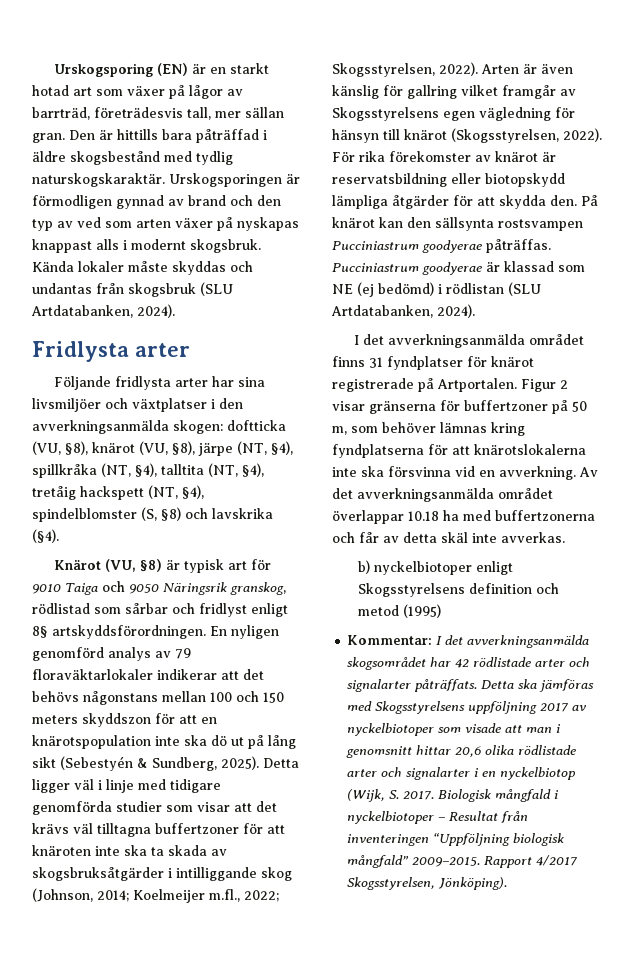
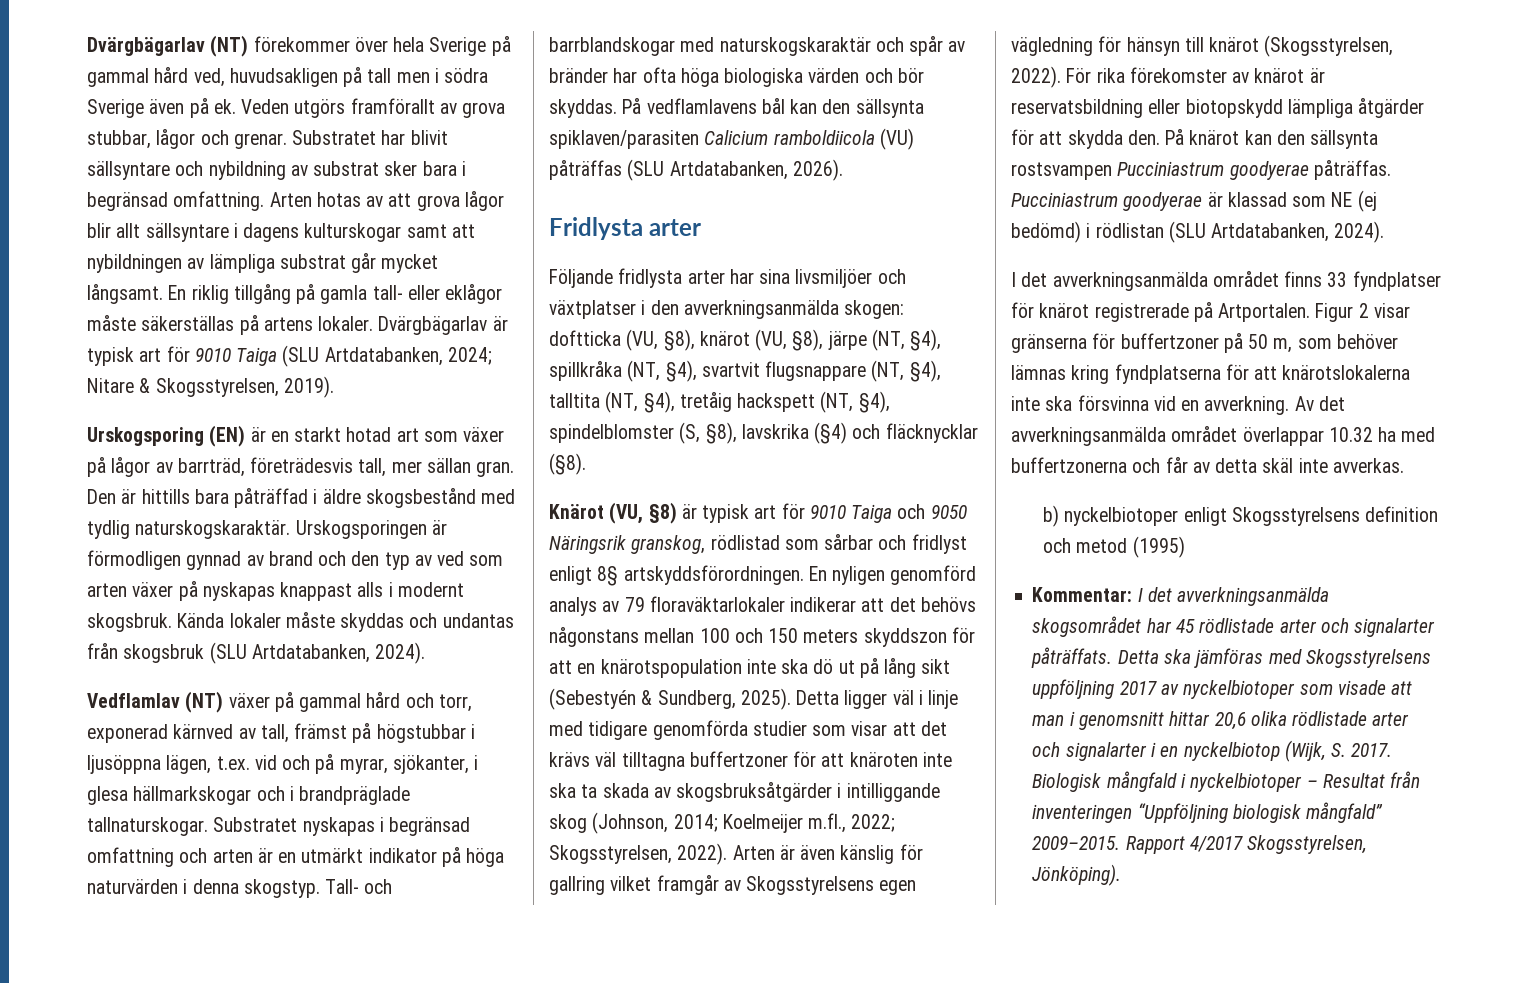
+ Dvärgbägarlav (NT) förekommer över hela Sverige på gammal hård ved, huvudsakligen på tall men i södra Sverige även på ek. Veden utgörs framförallt av grova stubbar, lågor och grenar. Substratet har blivit sällsyntare och nybildning av substrat sker bara i begränsad omfattning. Arten hotas av att grova lågor blir allt sällsyntare i dagens kulturskogar samt att nybildningen av lämpliga substrat går mycket långsamt. En riklig tillgång på gamla tall- eller eklågor måste säkerställas på artens lokaler. Dvärgbägarlav är typisk art för 9010 Taiga (SLU Artdatabanken, 2024; Nitare & Skogsstyrelsen, 2019).
+ Vedflamlav (NT) växer på gammal hård och torr, exponerad kärnved av tall, främst på högstubbar i ljusöppna lägen, t.ex. vid och på myrar, sjökanter, i glesa hällmarkskogar och i brandpräglade tallnaturskogar. Substratet nyskapas i begränsad omfattning och arten är en utmärkt indikator på höga naturvärden i denna skogstyp. Tall- och barrblandskogar med naturskogskaraktär och spår av bränder har ofta höga biologiska värden och bör skyddas. På vedflamlavens bål kan den sällsynta spiklaven/parasiten Calicium ramboldiicola (VU) påträffas (SLU Artdatabanken, 2026).
- Följande fridlysta arter har sina livsmiljöer och växtplatser i den avverkningsanmälda skogen: doftticka (VU, §8), knärot (VU, §8), järpe (NT, §4), spillkråka (NT, §4), talltita (NT, §4), tretåig hackspett (NT, §4), spindelblomster (S, §8) och lavskrika (§4).
+ Följande fridlysta arter har sina livsmiljöer och växtplatser i den avverkningsanmälda skogen: doftticka (VU, §8), knärot (VU, §8), järpe (NT, §4), spillkråka (NT, §4), svartvit flugsnappare (NT, §4), talltita (NT, §4), tretåig hackspett (NT, §4), spindelblomster (S, §8), lavskrika (§4) och fläcknycklar (§8).
- I det avverkningsanmälda området finns 31 fyndplatser för knärot registrerade på Artportalen.
+ I det avverkningsanmälda området finns 33 fyndplatser för knärot registrerade på Artportalen.
- Av det avverkningsanmälda området överlappar 10.18 ha med buffertzonerna och får av detta skäl inte avverkas.
+ Av det avverkningsanmälda området överlappar 10.32 ha med buffertzonerna och får av detta skäl inte avverkas.
- Kommentar: I det avverkningsanmälda skogsområdet har 42 rödlistade arter och signalarter påträffats.
+ Kommentar: I det avverkningsanmälda skogsområdet har 45 rödlistade arter och signalarter påträffats.

